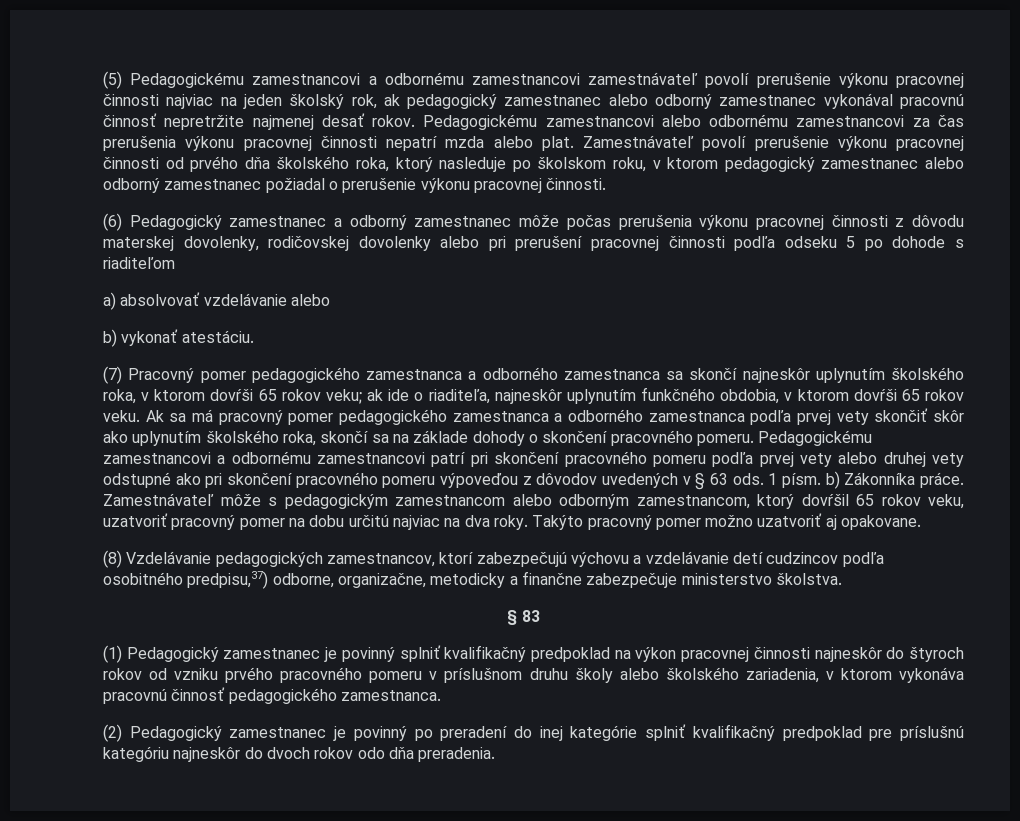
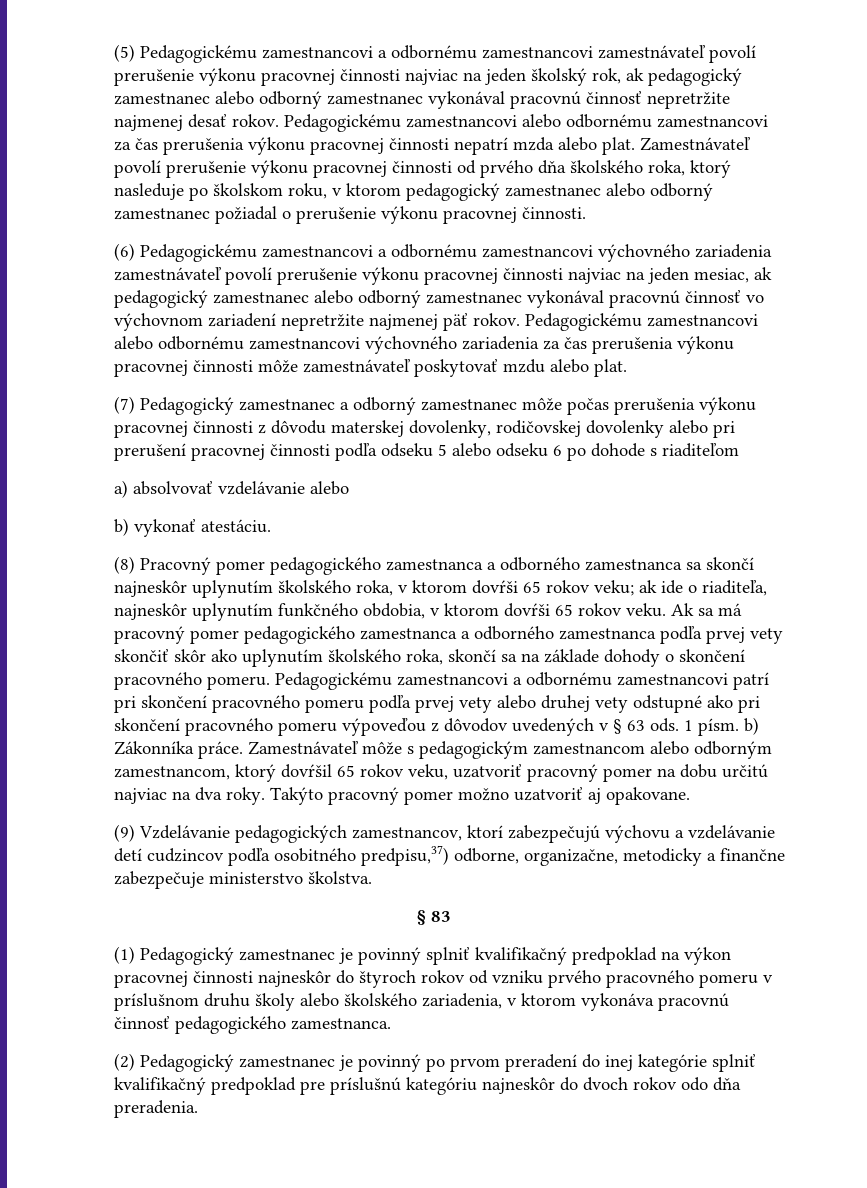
- (6) Pedagogický zamestnanec a odborný zamestnanec môže počas prerušenia výkonu pracovnej činnosti z dôvodu materskej dovolenky, rodičovskej dovolenky alebo pri prerušení pracovnej činnosti podľa odseku 5 po dohode s riaditeľom
+ (6) Pedagogickému zamestnancovi a odbornému zamestnancovi výchovného zariadenia zamestnávateľ povolí prerušenie výkonu pracovnej činnosti najviac na jeden mesiac, ak pedagogický zamestnanec alebo odborný zamestnanec vykonával pracovnú činnosť vo výchovnom zariadení nepretržite najmenej päť rokov. Pedagogickému zamestnancovi alebo odbornému zamestnancovi výchovného zariadenia za čas prerušenia výkonu pracovnej činnosti môže zamestnávateľ poskytovať mzdu alebo plat.
+ (7) Pedagogický zamestnanec a odborný zamestnanec môže počas prerušenia výkonu pracovnej činnosti z dôvodu materskej dovolenky, rodičovskej dovolenky alebo pri prerušení pracovnej činnosti podľa odseku 5 alebo odseku 6 po dohode s riaditeľom
- (7) Pracovný pomer pedagogického zamestnanca a odborného zamestnanca sa skončí najneskôr uplynutím školského roka, v ktorom dovŕši 65 rokov veku; ak ide o riaditeľa, najneskôr uplynutím funkčného obdobia, v ktorom dovŕši 65 rokov veku.
+ (8) Pracovný pomer pedagogického zamestnanca a odborného zamestnanca sa skončí najneskôr uplynutím školského roka, v ktorom dovŕši 65 rokov veku; ak ide o riaditeľa, najneskôr uplynutím funkčného obdobia, v ktorom dovŕši 65 rokov veku.
- (8) Vzdelávanie pedagogických zamestnancov, ktorí zabezpečujú výchovu a vzdelávanie detí cudzincov podľa osobitného predpisu,37) odborne, organizačne, metodicky a finančne zabezpečuje ministerstvo školstva.
+ (9) Vzdelávanie pedagogických zamestnancov, ktorí zabezpečujú výchovu a vzdelávanie detí cudzincov podľa osobitného predpisu,37) odborne, organizačne, metodicky a finančne zabezpečuje ministerstvo školstva.
- (2) Pedagogický zamestnanec je povinný po preradení do inej kategórie splniť kvalifikačný predpoklad pre príslušnú kategóriu najneskôr do dvoch rokov odo dňa preradenia.
+ (2) Pedagogický zamestnanec je povinný po prvom preradení do inej kategórie splniť kvalifikačný predpoklad pre príslušnú kategóriu najneskôr do dvoch rokov odo dňa preradenia.

